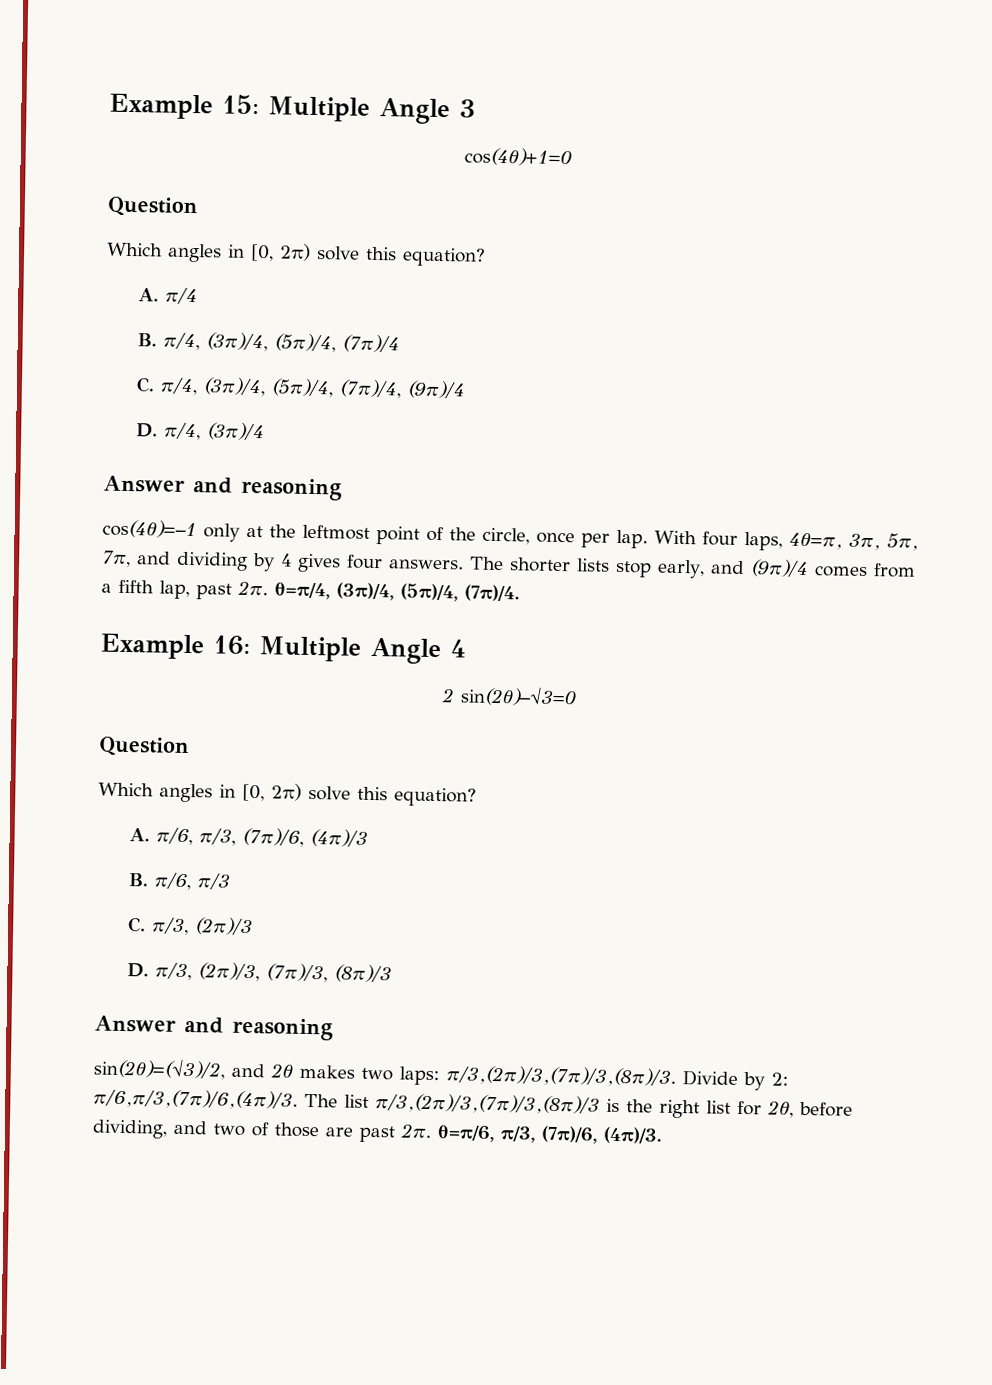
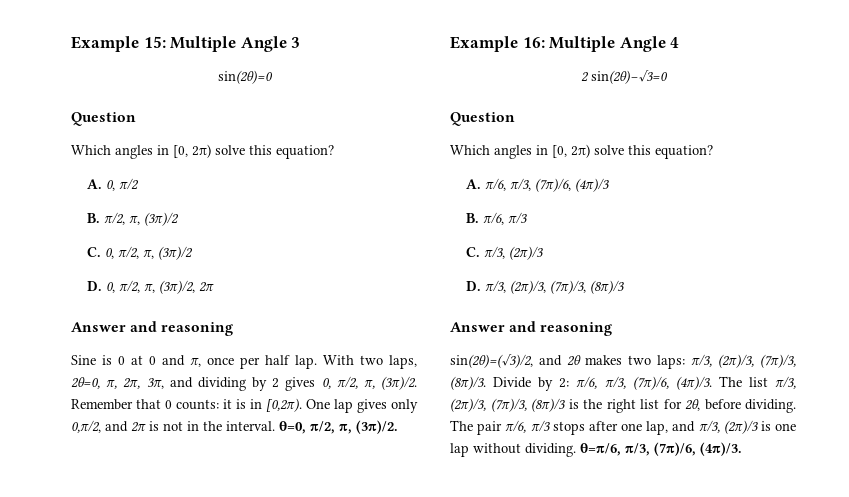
- cos(4θ)+1=0
+ sin(2θ)=0
- A. π/4
- B. π/4, (3π)/4, (5π)/4, (7π)/4
- C. π/4, (3π)/4, (5π)/4, (7π)/4, (9π)/4
- D. π/4, (3π)/4
+ A. 0, π/2
+ B. π/2, π, (3π)/2
+ C. 0, π/2, π, (3π)/2
+ D. 0, π/2, π, (3π)/2, 2π
  Answer and reasoning
- cos(4θ)=−1 only at the leftmost point of the circle, once per lap.
+ Sine is 0 at 0 and π, once per half lap.
- With four laps, 4θ=π, 3π, 5π, 7π, and dividing by 4 gives four answers. The shorter lists stop early, and (9π)/4 comes from a fifth lap, past 2π. θ=π/4, (3π)/4, (5π)/4, (7π)/4.
+ With two laps, 2θ=0, π, 2π, 3π, and dividing by 2 gives 0, π/2, π, (3π)/2. Remember that 0 counts: it is in [0,2π). One lap gives only 0,π/2, and 2π is not in the interval. θ=0, π/2, π, (3π)/2.
- sin(2θ)=(√3)/2, and 2θ makes two laps: π/3,(2π)/3,(7π)/3,(8π)/3. Divide by 2: π/6,π/3,(7π)/6,(4π)/3. The list π/3,(2π)/3,(7π)/3,(8π)/3 is the right list for 2θ, before dividing, and two of those are past 2π. θ=π/6, π/3, (7π)/6, (4π)/3.
+ sin(2θ)=(√3)/2, and 2θ makes two laps: π/3, (2π)/3, (7π)/3, (8π)/3. Divide by 2: π/6, π/3, (7π)/6, (4π)/3. The list π/3, (2π)/3, (7π)/3, (8π)/3 is the right list for 2θ, before dividing. The pair π/6, π/3 stops after one lap, and π/3, (2π)/3 is one lap without dividing. θ=π/6, π/3, (7π)/6, (4π)/3.

